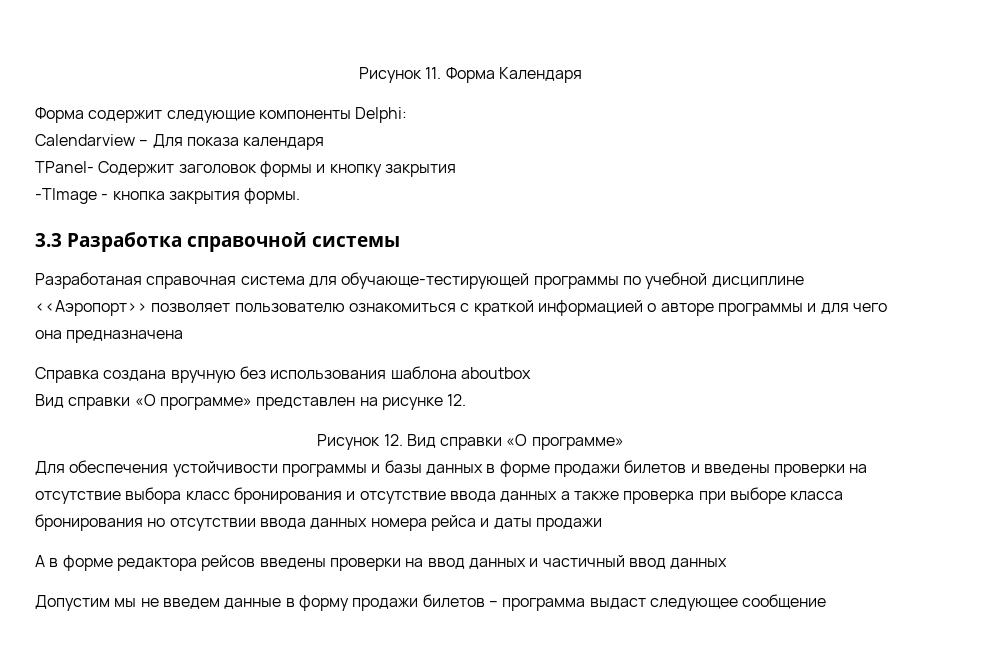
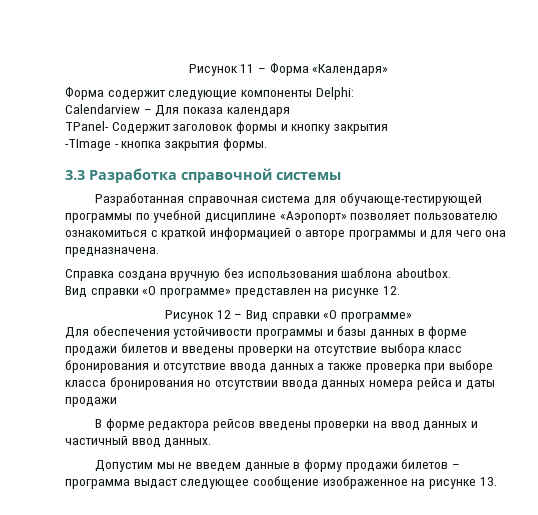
- Рисунок 11. Форма Календаря
+ Рисунок 11 – Форма «Календаря»
- Разработаная справочная система для обучающе-тестирующей программы по учебной дисциплине <<Аэропорт>> позволяет пользователю ознакомиться с краткой информацией о авторе программы и для чего она предназначена
+ Разработанная справочная система для обучающе-тестирующей программы по учебной дисциплине «Аэропорт» позволяет пользователю ознакомиться с краткой информацией о авторе программы и для чего она предназначена.
- Cправка создана вручную без использования шаблона aboutbox
+ Cправка создана вручную без использования шаблона aboutbox.
- Рисунок 12. Вид справки «О программе»
+ Рисунок 12 – Вид справки «О программе»
- А в форме редактора рейсов введены проверки на ввод данных и частичный ввод данных
+ В форме редактора рейсов введены проверки на ввод данных и частичный ввод данных.
- Допустим мы не введем данные в форму продажи билетов – программа выдаст следующее сообщение
+ Допустим мы не введем данные в форму продажи билетов – программа выдаст следующее сообщение изображенное на рисунке 13.

